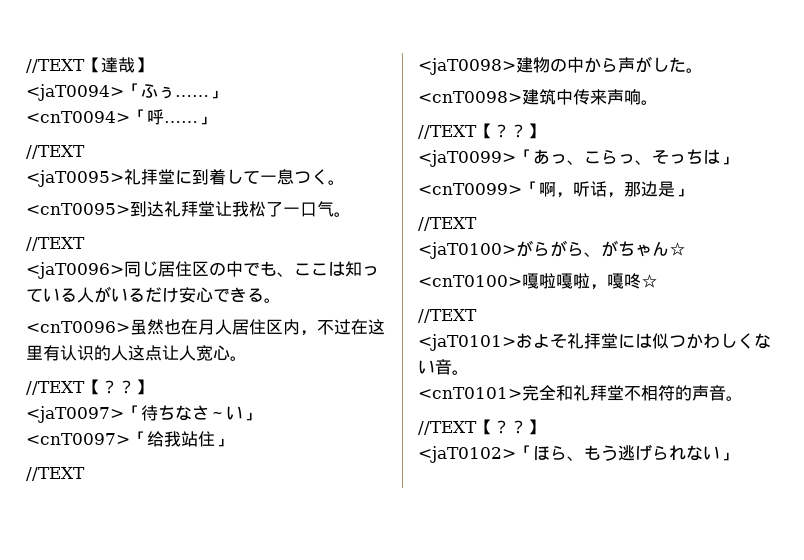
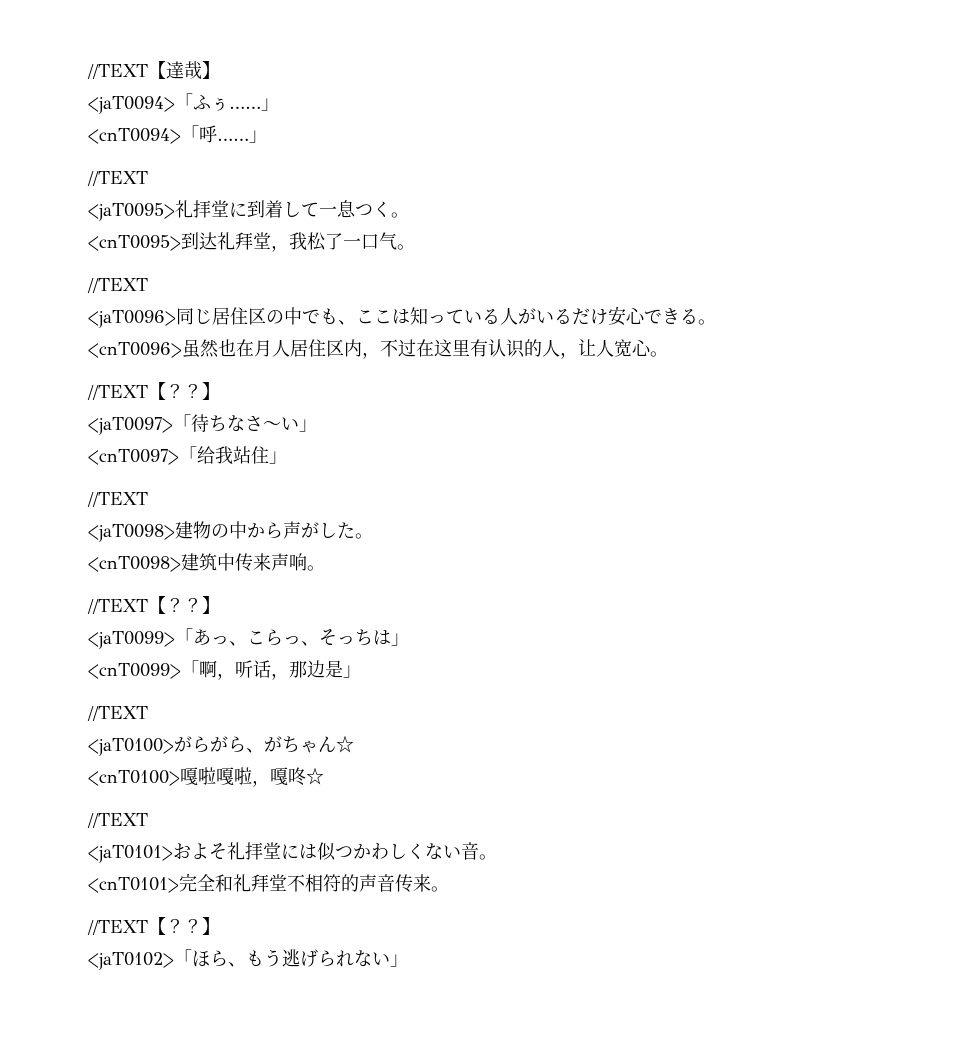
- <cnT0095>到达礼拜堂让我松了一口气。
+ <cnT0095>到达礼拜堂，我松了一口气。
- <cnT0096>虽然也在月人居住区内，不过在这里有认识的人这点让人宽心。
+ <cnT0096>虽然也在月人居住区内，不过在这里有认识的人，让人宽心。
- <cnT0101>完全和礼拜堂不相符的声音。
+ <cnT0101>完全和礼拜堂不相符的声音传来。

